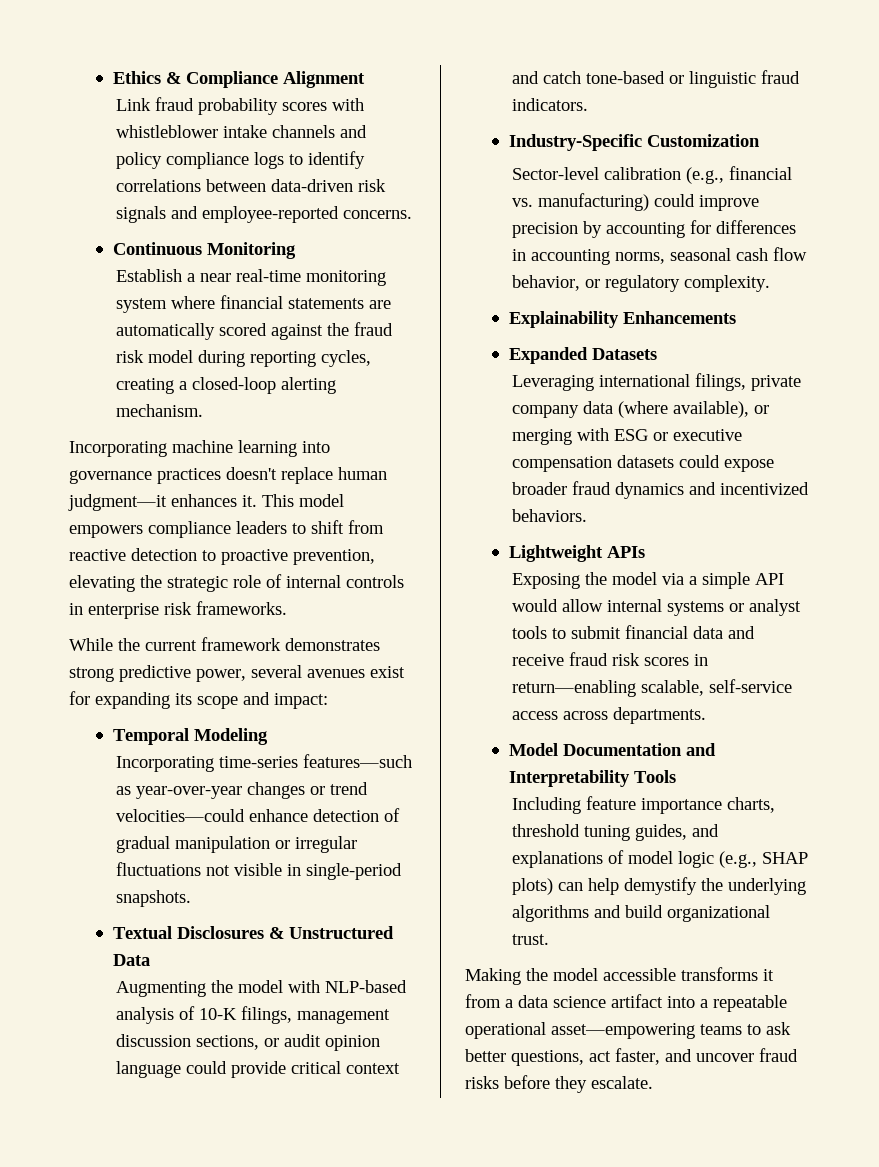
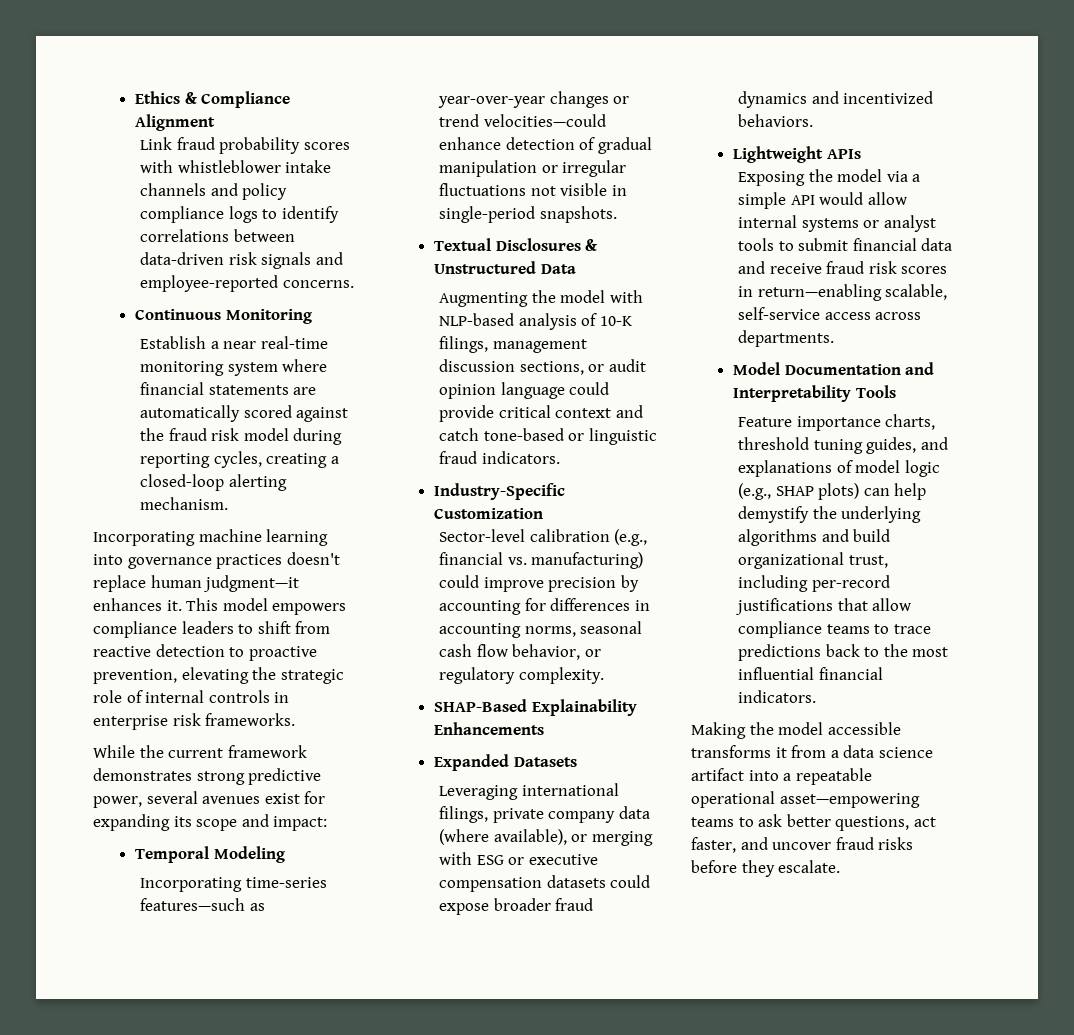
- Explainability Enhancements
+ SHAP-Based Explainability Enhancements
- Including feature importance charts, threshold tuning guides, and explanations of model logic (e.g., SHAP plots) can help demystify the underlying algorithms and build organizational trust.
+ Feature importance charts, threshold tuning guides, and explanations of model logic (e.g., SHAP plots) can help demystify the underlying algorithms and build organizational trust, including per-record justifications that allow compliance teams to trace predictions back to the most influential financial indicators.

